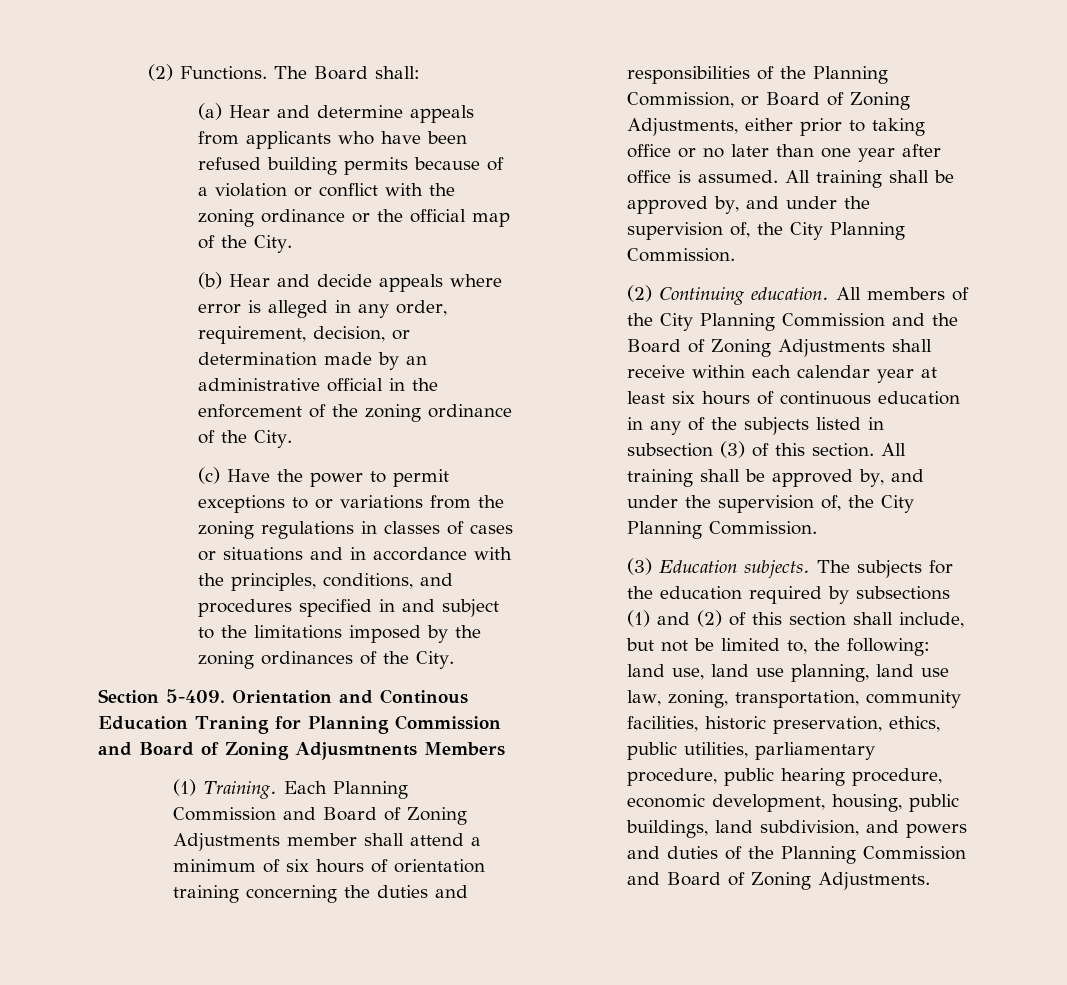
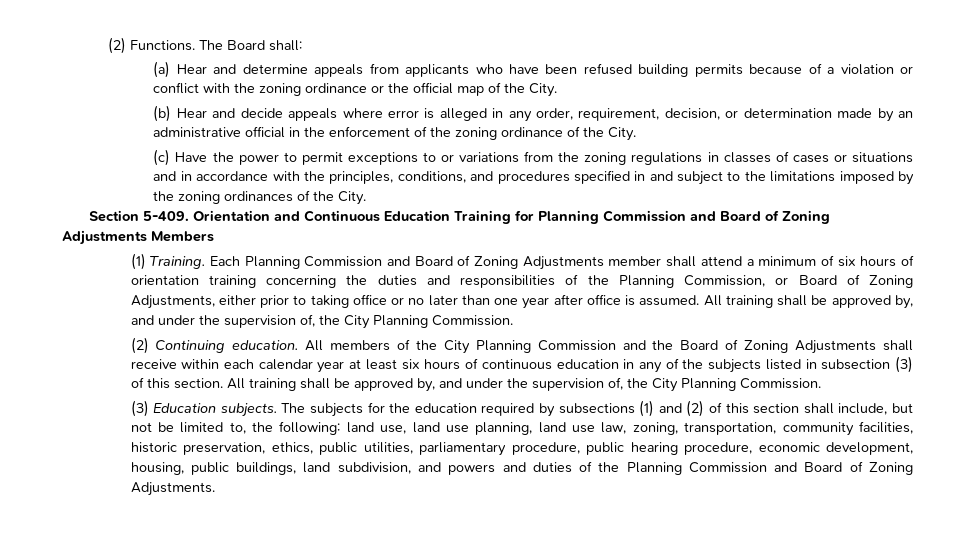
- Orientation and Continous Education Traning for Planning Commission and Board of Zoning Adjusmtnents Members
+ Orientation and Continuous Education Training for Planning Commission and Board of Zoning Adjustments Members

